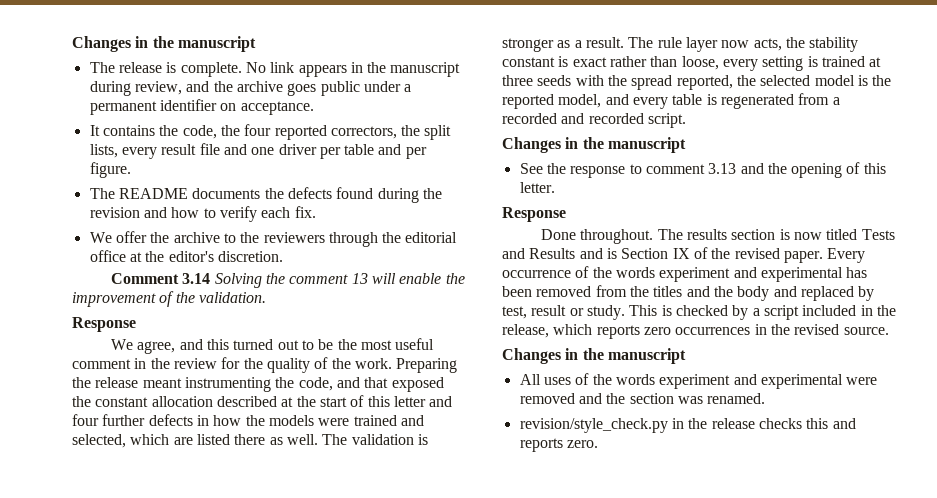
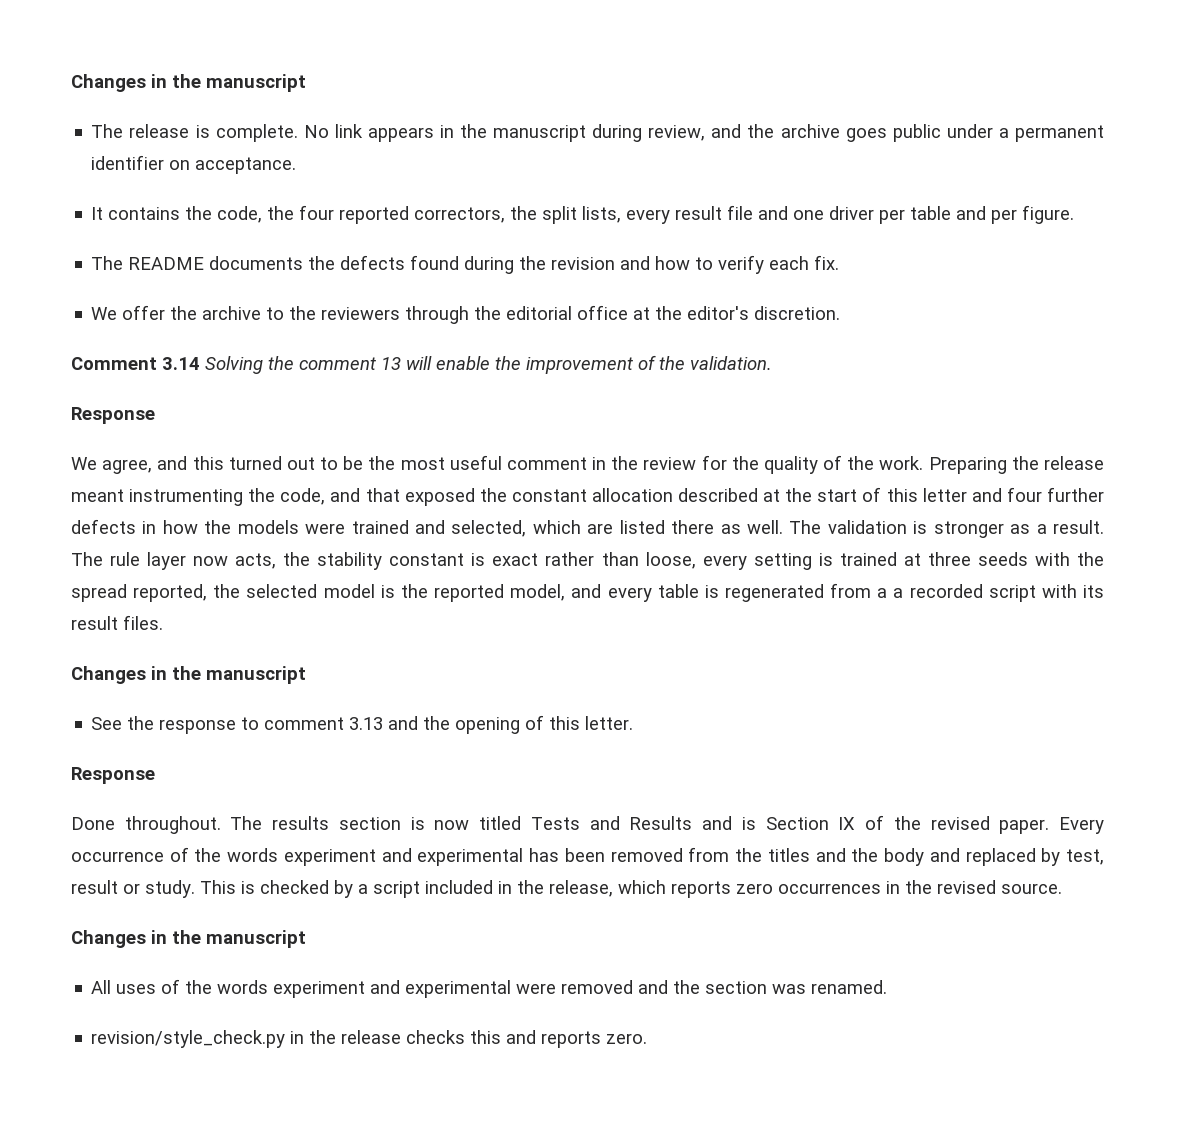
- The rule layer now acts, the stability constant is exact rather than loose, every setting is trained at three seeds with the spread reported, the selected model is the reported model, and every table is regenerated from a recorded and recorded script.
+ The rule layer now acts, the stability constant is exact rather than loose, every setting is trained at three seeds with the spread reported, the selected model is the reported model, and every table is regenerated from a a recorded script with its result files.

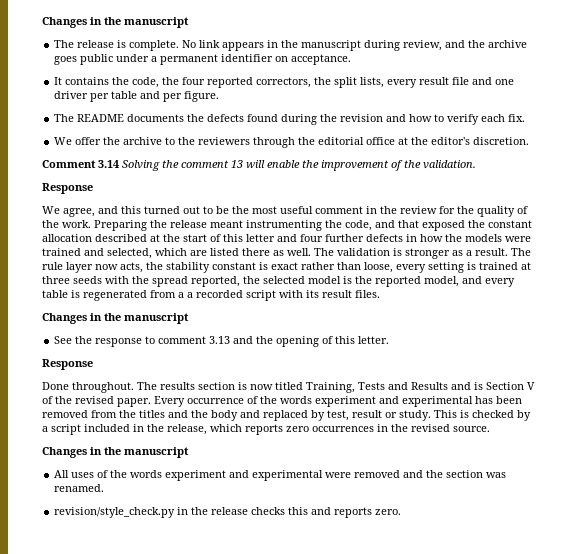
- The results section is now titled Tests and Results and is Section IX of the revised paper.
+ The results section is now titled Training, Tests and Results and is Section V of the revised paper.

